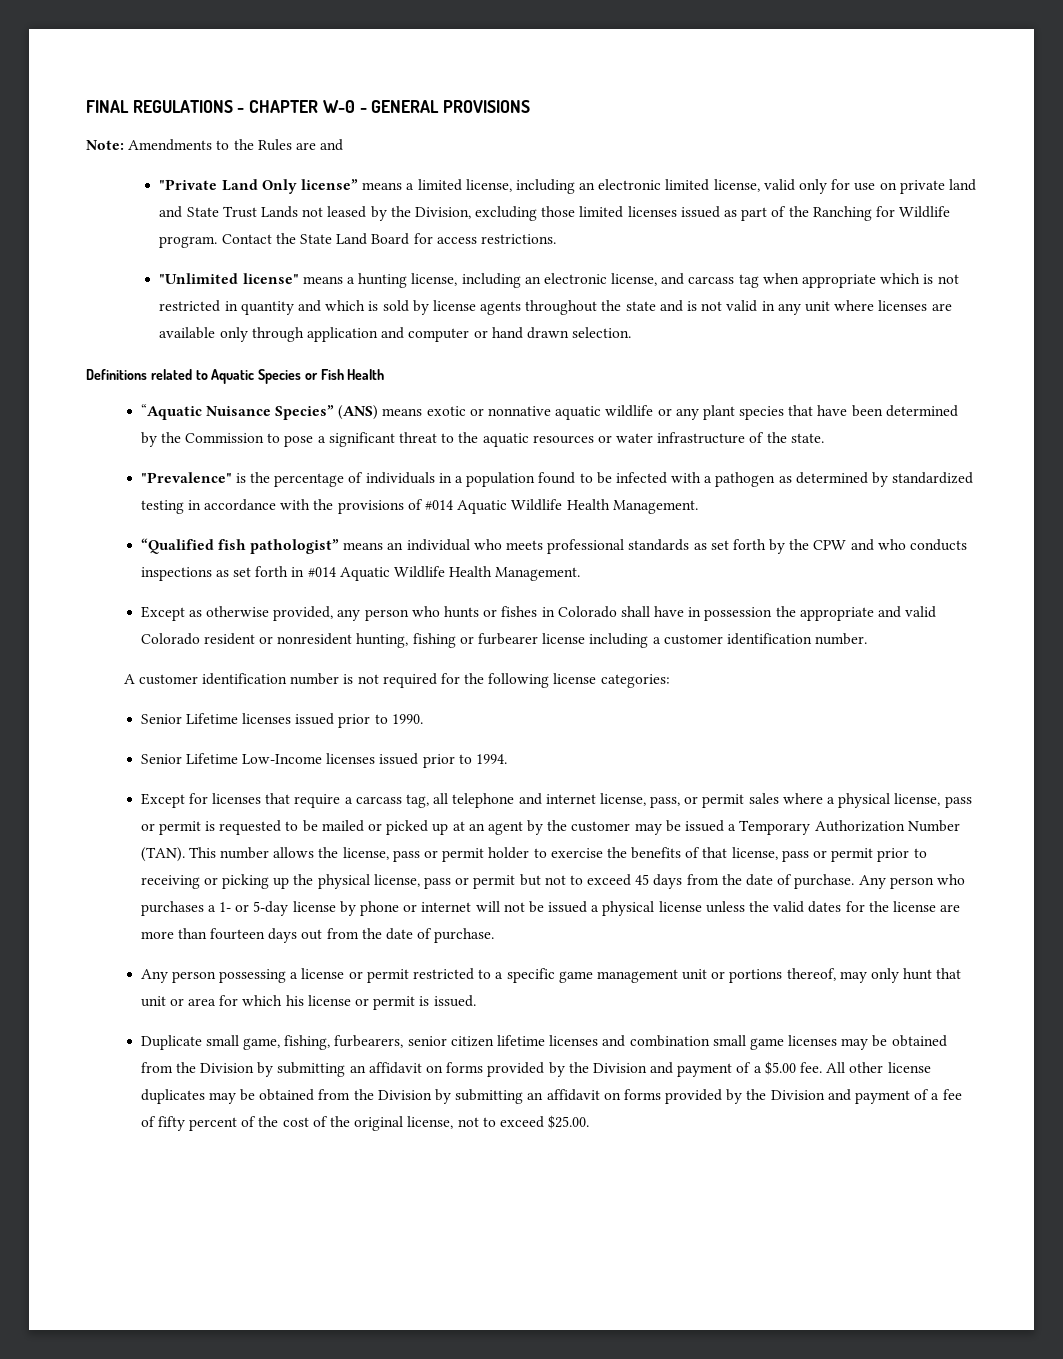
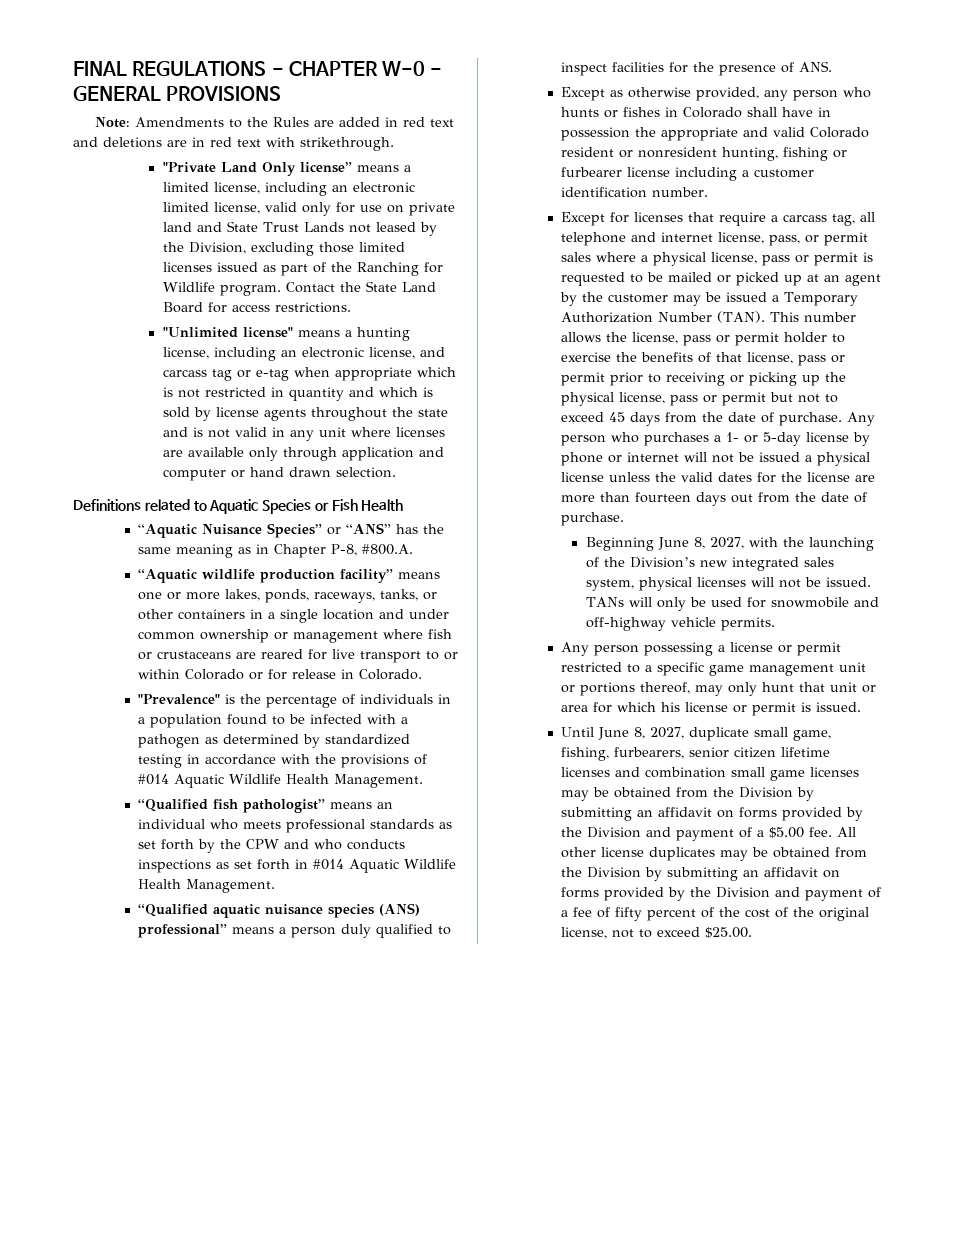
- Note: Amendments to the Rules are and
+ Note: Amendments to the Rules are added in red text and deletions are in red text with strikethrough.
- "Unlimited license" means a hunting license, including an electronic license, and carcass tag when appropriate which is not restricted in quantity and which is sold by license agents throughout the state and is not valid in any unit where licenses are available only through application and computer or hand drawn selection.
+ "Unlimited license" means a hunting license, including an electronic license, and carcass tag or e-tag when appropriate which is not restricted in quantity and which is sold by license agents throughout the state and is not valid in any unit where licenses are available only through application and computer or hand drawn selection.
- “Aquatic Nuisance Species” (ANS) means exotic or nonnative aquatic wildlife or any plant species that have been determined by the Commission to pose a significant threat to the aquatic resources or water infrastructure of the state.
+ “Aquatic Nuisance Species” or “ANS” has the same meaning as in Chapter P-8, #800.A.
+ “Aquatic wildlife production facility” means one or more lakes, ponds, raceways, tanks, or other containers in a single location and under common ownership or management where fish or crustaceans are reared for live transport to or within Colorado or for release in Colorado.
+ “Qualified aquatic nuisance species (ANS) professional” means a person duly qualified to inspect facilities for the presence of ANS.
- A customer identification number is not required for the following license categories:
- Senior Lifetime licenses issued prior to 1990.
- Senior Lifetime Low-Income licenses issued prior to 1994.
+ Beginning June 8, 2027, with the launching of the Division’s new integrated sales system, physical licenses will not be issued. TANs will only be used for snowmobile and off-highway vehicle permits.
- Duplicate small game, fishing, furbearers, senior citizen lifetime licenses and combination small game licenses may be obtained from the Division by submitting an affidavit on forms provided by the Division and payment of a $5.00 fee.
+ Until June 8, 2027, duplicate small game, fishing, furbearers, senior citizen lifetime licenses and combination small game licenses may be obtained from the Division by submitting an affidavit on forms provided by the Division and payment of a $5.00 fee.

